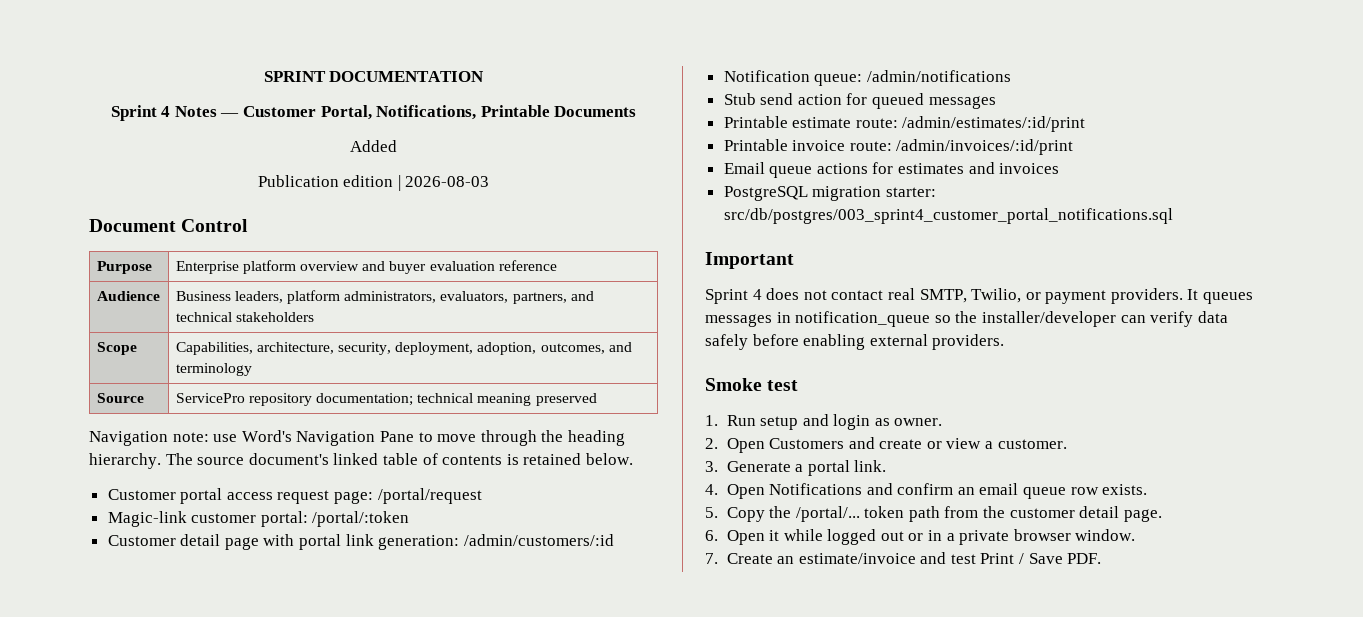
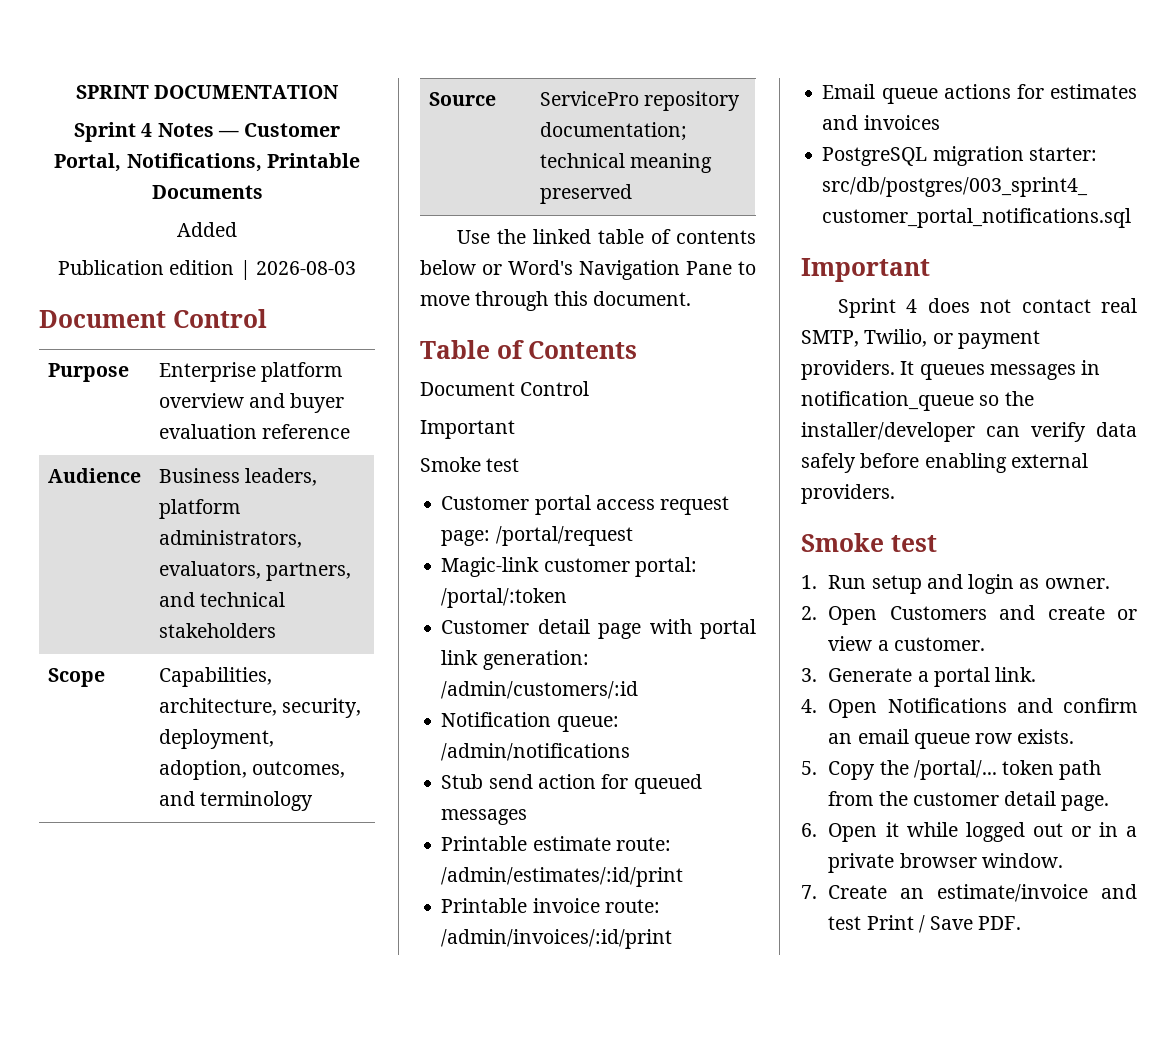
- Navigation note: use Word's Navigation Pane to move through the heading hierarchy. The source document's linked table of contents is retained below.
+ Use the linked table of contents below or Word's Navigation Pane to move through this document.
+ Table of Contents
+ Document Control
+ Important
+ Smoke test

